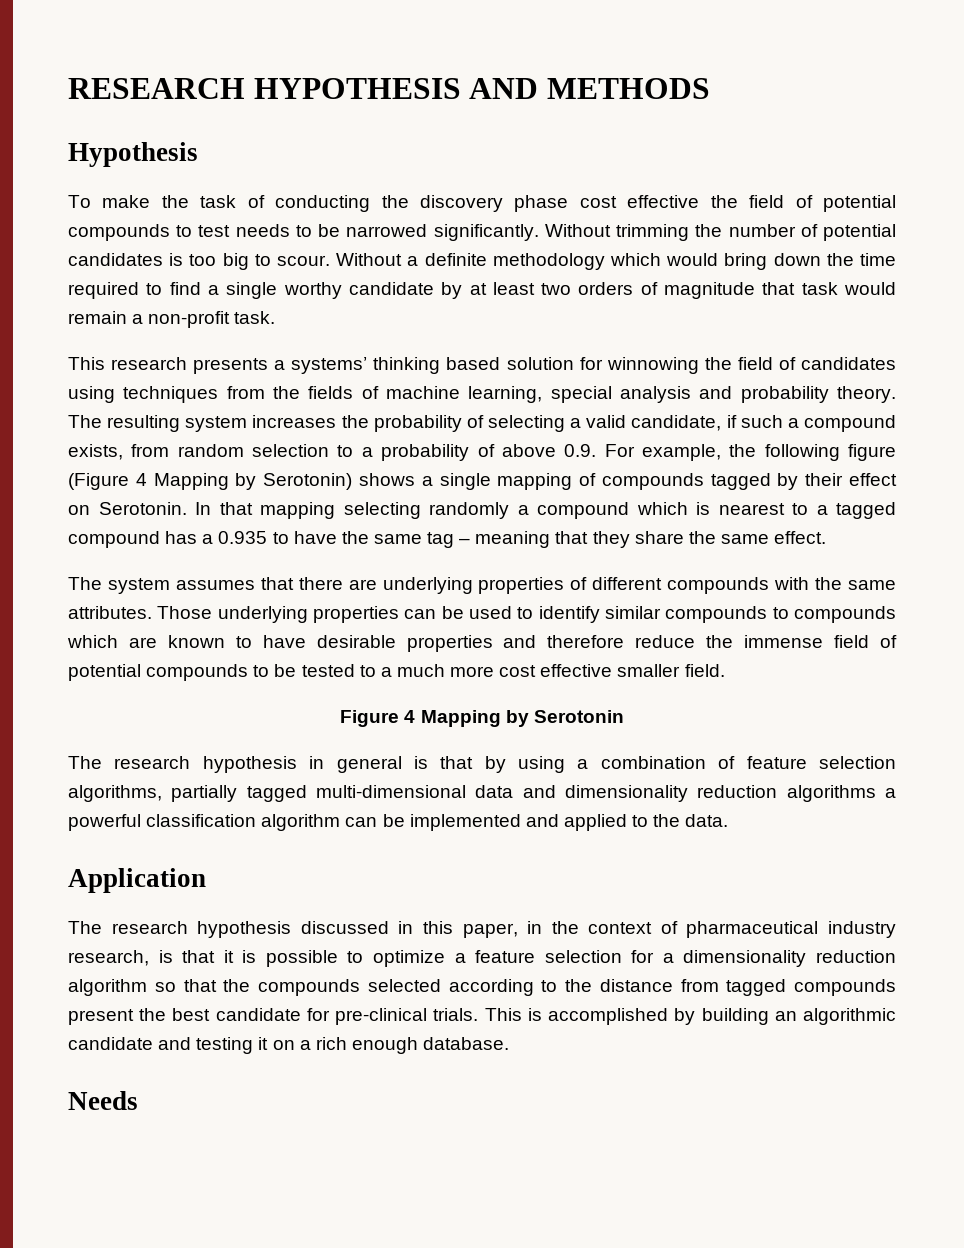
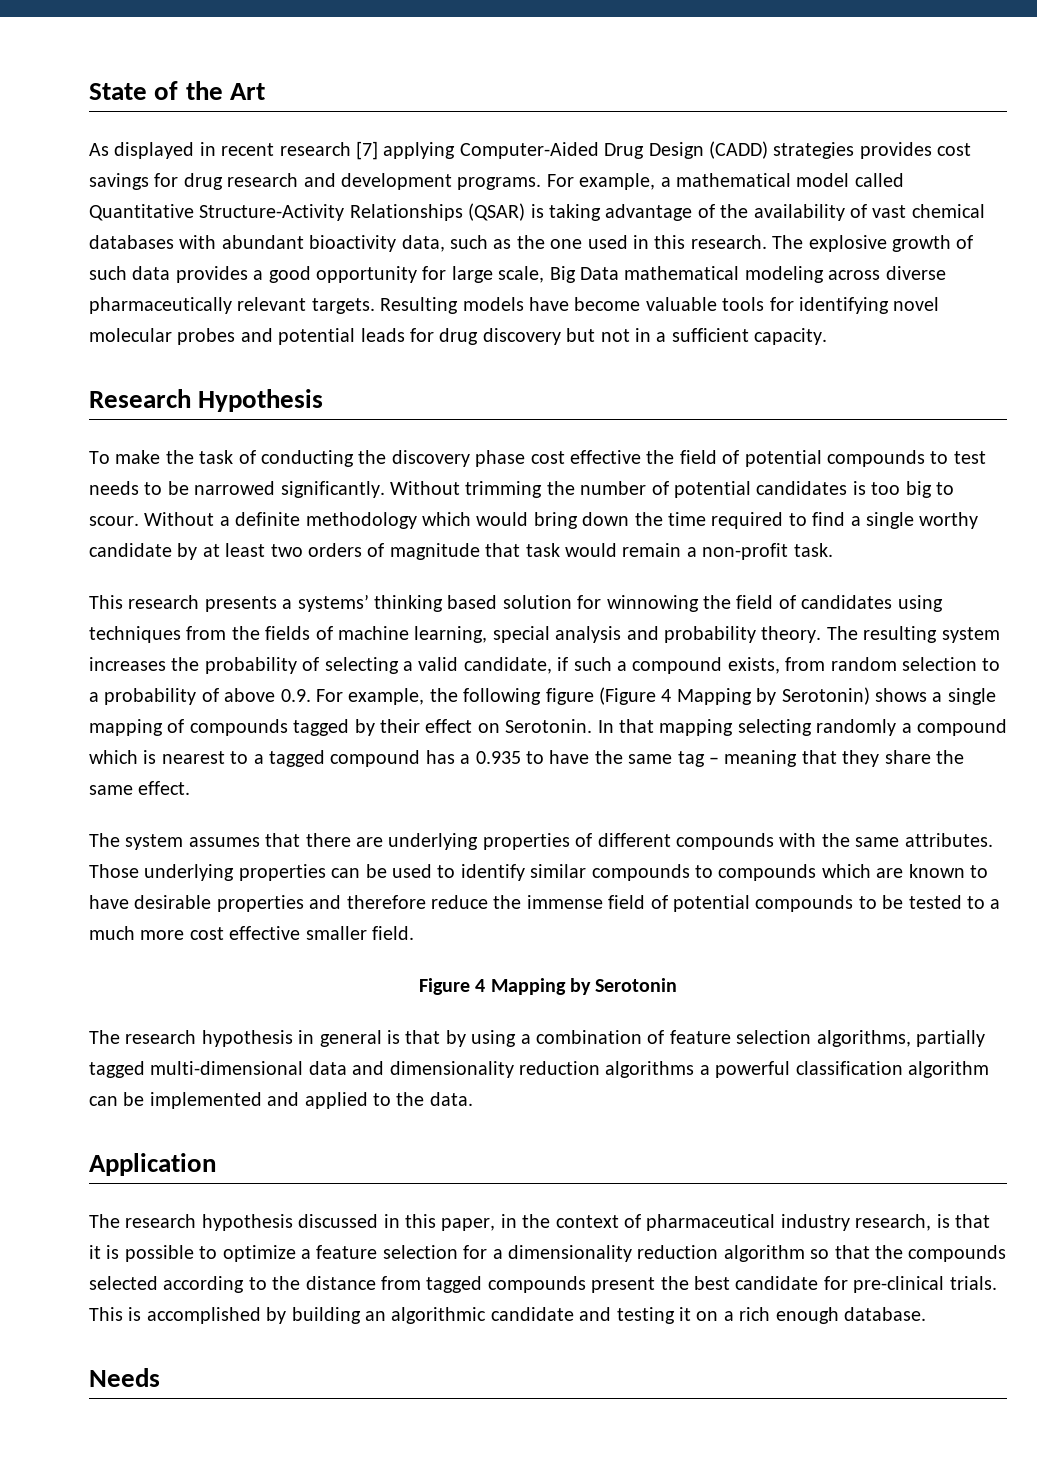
- RESEARCH HYPOTHESIS AND METHODS
- Hypothesis
+ State of the Art
+ As displayed in recent research [7] applying Computer-Aided Drug Design (CADD) strategies provides cost savings for drug research and development programs. For example, a mathematical model called Quantitative Structure-Activity Relationships (QSAR) is taking advantage of the availability of vast chemical databases with abundant bioactivity data, such as the one used in this research. The explosive growth of such data provides a good opportunity for large scale, Big Data mathematical modeling across diverse pharmaceutically relevant targets. Resulting models have become valuable tools for identifying novel molecular probes and potential leads for drug discovery but not in a sufficient capacity.
+ Research Hypothesis

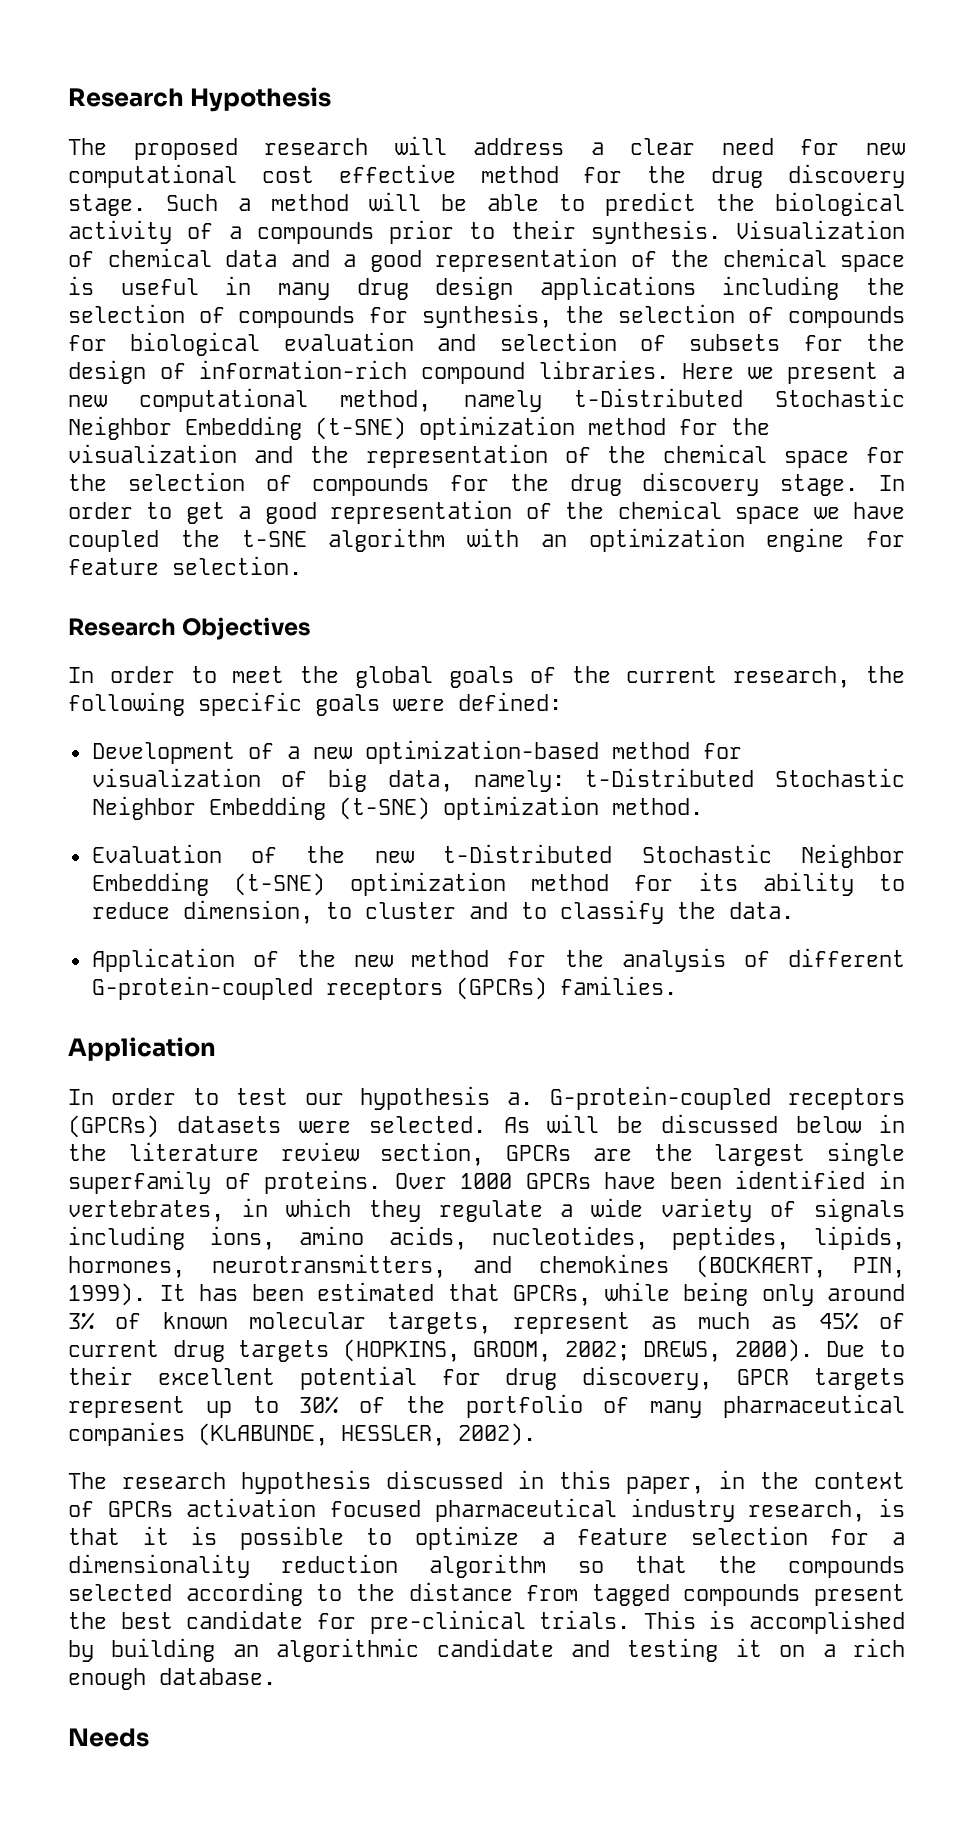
- State of the Art
- As displayed in recent research [7] applying Computer-Aided Drug Design (CADD) strategies provides cost savings for drug research and development programs. For example, a mathematical model called Quantitative Structure-Activity Relationships (QSAR) is taking advantage of the availability of vast chemical databases with abundant bioactivity data, such as the one used in this research. The explosive growth of such data provides a good opportunity for large scale, Big Data mathematical modeling across diverse pharmaceutically relevant targets. Resulting models have become valuable tools for identifying novel molecular probes and potential leads for drug discovery but not in a sufficient capacity.
  Research Hypothesis
- To make the task of conducting the discovery phase cost effective the field of potential compounds to test needs to be narrowed significantly. Without trimming the number of potential candidates is too big to scour. Without a definite methodology which would bring down the time required to find a single worthy candidate by at least two orders of magnitude that task would remain a non-profit task.
- This research presents a systems’ thinking based solution for winnowing the field of candidates using techniques from the fields of machine learning, special analysis and probability theory. The resulting system increases the probability of selecting a valid candidate, if such a compound exists, from random selection to a probability of above 0.9. For example, the following figure (Figure 4 Mapping by Serotonin) shows a single mapping of compounds tagged by their effect on Serotonin. In that mapping selecting randomly a compound which is nearest to a tagged compound has a 0.935 to have the same tag – meaning that they share the same effect.
- The system assumes that there are underlying properties of different compounds with the same attributes. Those underlying properties can be used to identify similar compounds to compounds which are known to have desirable properties and therefore reduce the immense field of potential compounds to be tested to a much more cost effective smaller field.
- Figure 4 Mapping by Serotonin
- The research hypothesis in general is that by using a combination of feature selection algorithms, partially tagged multi-dimensional data and dimensionality reduction algorithms a powerful classification algorithm can be implemented and applied to the data.
+ The proposed research will address a clear need for new computational cost effective method for the drug discovery stage. Such a method will be able to predict the biological activity of a compounds prior to their synthesis. Visualization of chemical data and a good representation of the chemical space is useful in many drug design applications including the selection of compounds for synthesis, the selection of compounds for biological evaluation and selection of subsets for the design of information-rich compound libraries. Here we present a new computational method, namely t-Distributed Stochastic Neighbor Embedding (t-SNE) optimization method for the visualization and the representation of the chemical space for the selection of compounds for the drug discovery stage. In order to get a good representation of the chemical space we have coupled the t-SNE algorithm with an optimization engine for feature selection.
+ Research Objectives
+ In order to meet the global goals of the current research, the following specific goals were defined:
+ Development of a new optimization-based method for visualization of big data, namely: t-Distributed Stochastic Neighbor Embedding (t-SNE) optimization method.
+ Evaluation of the new t-Distributed Stochastic Neighbor Embedding (t-SNE) optimization method for its ability to reduce dimension, to cluster and to classify the data.
+ Application of the new method for the analysis of different G-protein-coupled receptors (GPCRs) families.
  Application
+ In order to test our hypothesis a. G-protein-coupled receptors (GPCRs) datasets were selected. As will be discussed below in the literature review section, GPCRs are the largest single superfamily of proteins. Over 1000 GPCRs have been identified in vertebrates, in which they regulate a wide variety of signals including ions, amino acids, nucleotides, peptides, lipids, hormones, neurotransmitters, and chemokines (BOCKAERT, PIN, 1999). It has been estimated that GPCRs, while being only around 3% of known molecular targets, represent as much as 45% of current drug targets (HOPKINS, GROOM, 2002; DREWS, 2000). Due to their excellent potential for drug discovery, GPCR targets represent up to 30% of the portfolio of many pharmaceutical companies (KLABUNDE, HESSLER, 2002).
- The research hypothesis discussed in this paper, in the context of pharmaceutical industry research, is that it is possible to optimize a feature selection for a dimensionality reduction algorithm so that the compounds selected according to the distance from tagged compounds present the best candidate for pre-clinical trials.
+ The research hypothesis discussed in this paper, in the context of GPCRs activation focused pharmaceutical industry research, is that it is possible to optimize a feature selection for a dimensionality reduction algorithm so that the compounds selected according to the distance from tagged compounds present the best candidate for pre-clinical trials.

